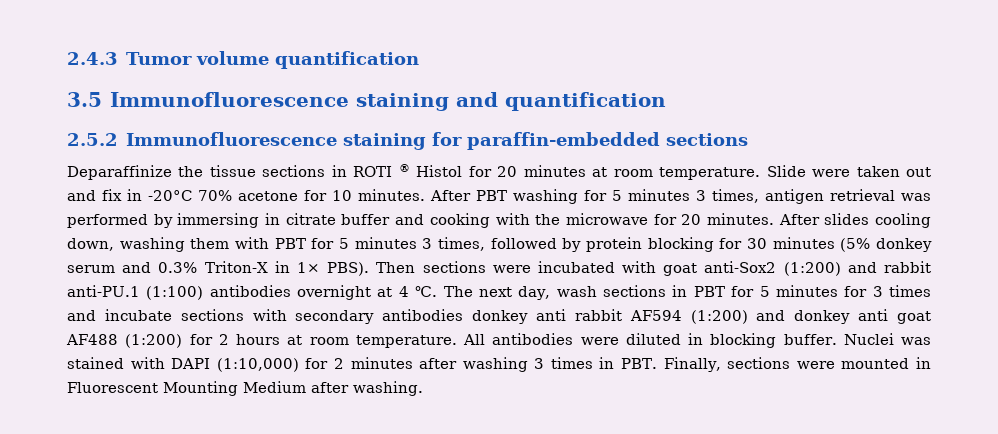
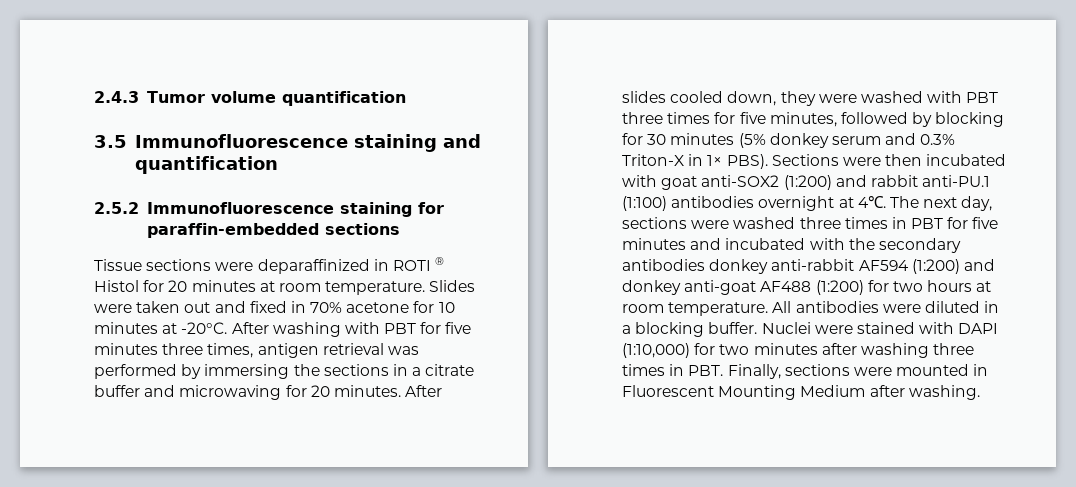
- Deparaffinize the tissue sections in ROTI ® Histol for 20 minutes at room temperature.
+ Tissue sections were deparaffinized in ROTI ® Histol for 20 minutes at room temperature.
- Slide were taken out and fix in -20°C 70% acetone for 10 minutes. After PBT washing for 5 minutes 3 times, antigen retrieval was performed by immersing in citrate buffer and cooking with the microwave for 20 minutes.
+ Slides were taken out and fixed in 70% acetone for 10 minutes at -20°C. After washing with PBT for five minutes three times, antigen retrieval was performed by immersing the sections in a citrate buffer and microwaving for 20 minutes.
- After slides cooling down, washing them with PBT for 5 minutes 3 times, followed by protein blocking for 30 minutes (5% donkey serum and 0.3% Triton-X in 1× PBS).
+ After slides cooled down, they were washed with PBT three times for five minutes, followed by blocking for 30 minutes (5% donkey serum and 0.3% Triton-X in 1× PBS).
- Then sections were incubated with goat anti-Sox2 (1:200) and rabbit anti-PU.1 (1:100) antibodies overnight at 4 ℃.
+ Sections were then incubated with goat anti-SOX2 (1:200) and rabbit anti-PU.1 (1:100) antibodies overnight at 4℃.
- The next day, wash sections in PBT for 5 minutes for 3 times and incubate sections with secondary antibodies donkey anti rabbit AF594 (1:200) and donkey anti goat AF488 (1:200) for 2 hours at room temperature.
+ The next day, sections were washed three times in PBT for five minutes and incubated with the secondary antibodies donkey anti-rabbit AF594 (1:200) and donkey anti-goat AF488 (1:200) for two hours at room temperature.
- All antibodies were diluted in blocking buffer.
+ All antibodies were diluted in a blocking buffer.
- Nuclei was stained with DAPI (1:10,000) for 2 minutes after washing 3 times in PBT. Finally, sections were mounted in Fluorescent Mounting Medium after washing.
+ Nuclei were stained with DAPI (1:10,000) for two minutes after washing three times in PBT. Finally, sections were mounted in Fluorescent Mounting Medium after washing.

